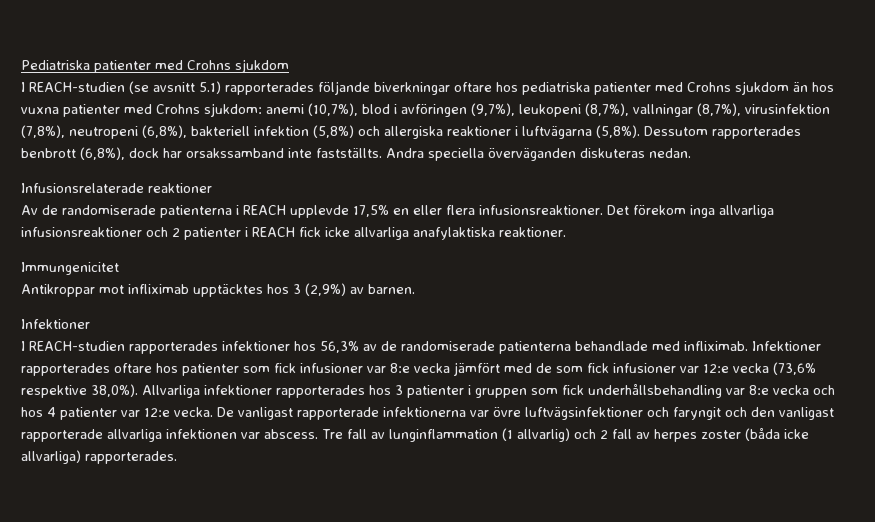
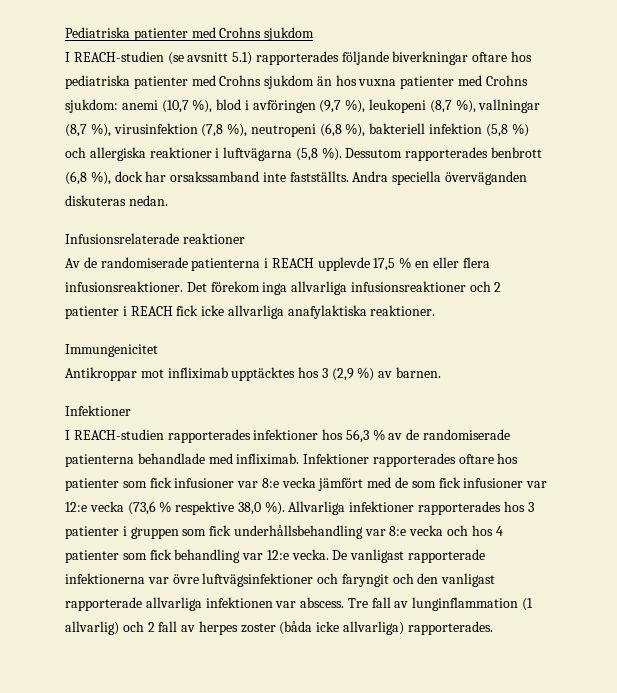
- I REACH-studien (se avsnitt 5.1) rapporterades följande biverkningar oftare hos pediatriska patienter med Crohns sjukdom än hos vuxna patienter med Crohns sjukdom: anemi (10,7%), blod i avföringen (9,7%), leukopeni (8,7%), vallningar (8,7%), virusinfektion (7,8%), neutropeni (6,8%), bakteriell infektion (5,8%) och allergiska reaktioner i luftvägarna (5,8%).
+ I REACH-studien (se avsnitt 5.1) rapporterades följande biverkningar oftare hos pediatriska patienter med Crohns sjukdom än hos vuxna patienter med Crohns sjukdom: anemi (10,7 %), blod i avföringen (9,7 %), leukopeni (8,7 %), vallningar (8,7 %), virusinfektion (7,8 %), neutropeni (6,8 %), bakteriell infektion (5,8 %) och allergiska reaktioner i luftvägarna (5,8 %).
- Dessutom rapporterades benbrott (6,8%), dock har orsakssamband inte fastställts.
+ Dessutom rapporterades benbrott (6,8 %), dock har orsakssamband inte fastställts.
- Av de randomiserade patienterna i REACH upplevde 17,5% en eller flera infusionsreaktioner.
+ Av de randomiserade patienterna i REACH upplevde 17,5 % en eller flera infusionsreaktioner.
- Antikroppar mot infliximab upptäcktes hos 3 (2,9%) av barnen.
+ Antikroppar mot infliximab upptäcktes hos 3 (2,9 %) av barnen.
- I REACH-studien rapporterades infektioner hos 56,3% av de randomiserade patienterna behandlade med infliximab.
+ I REACH-studien rapporterades infektioner hos 56,3 % av de randomiserade patienterna behandlade med infliximab.
- Infektioner rapporterades oftare hos patienter som fick infusioner var 8:e vecka jämfört med de som fick infusioner var 12:e vecka (73,6% respektive 38,0%).
+ Infektioner rapporterades oftare hos patienter som fick infusioner var 8:e vecka jämfört med de som fick infusioner var 12:e vecka (73,6 % respektive 38,0 %).
- Allvarliga infektioner rapporterades hos 3 patienter i gruppen som fick underhållsbehandling var 8:e vecka och hos 4 patienter var 12:e vecka.
+ Allvarliga infektioner rapporterades hos 3 patienter i gruppen som fick underhållsbehandling var 8:e vecka och hos 4 patienter som fick behandling var 12:e vecka.

